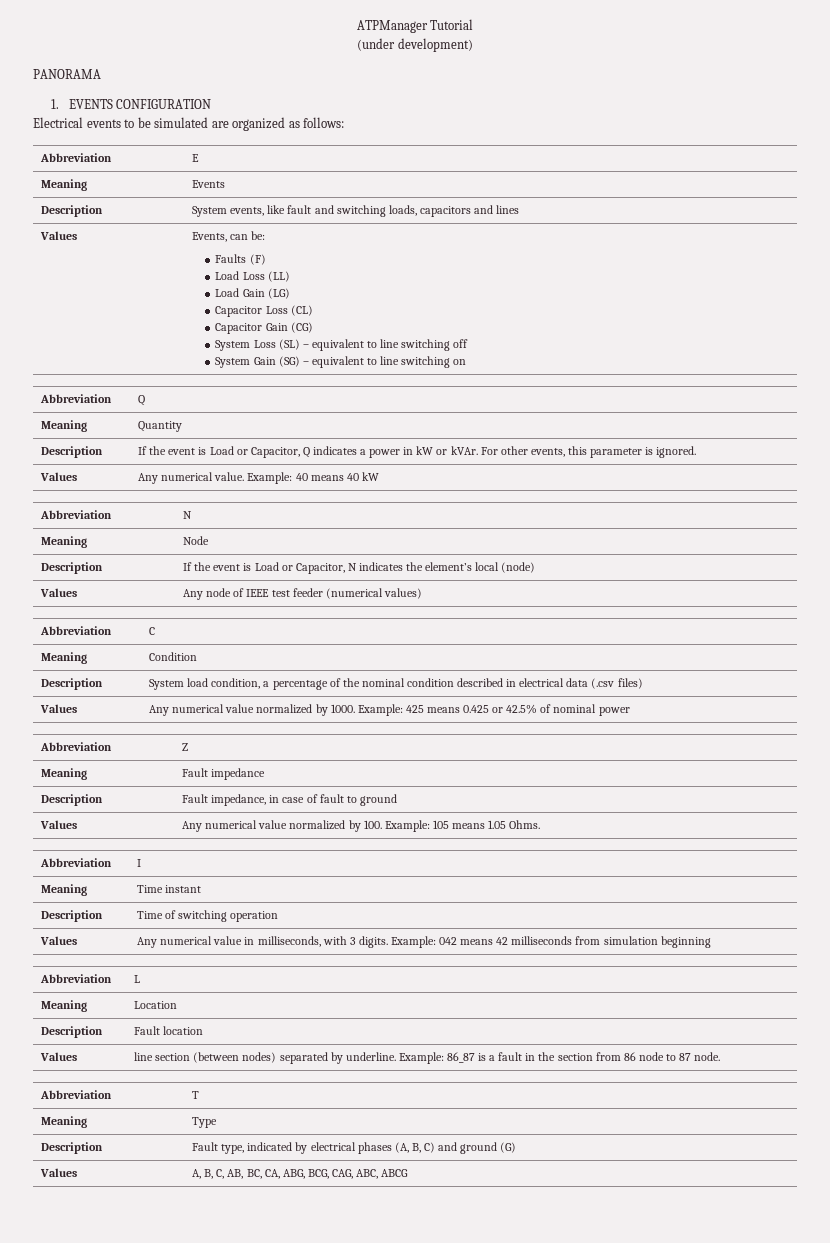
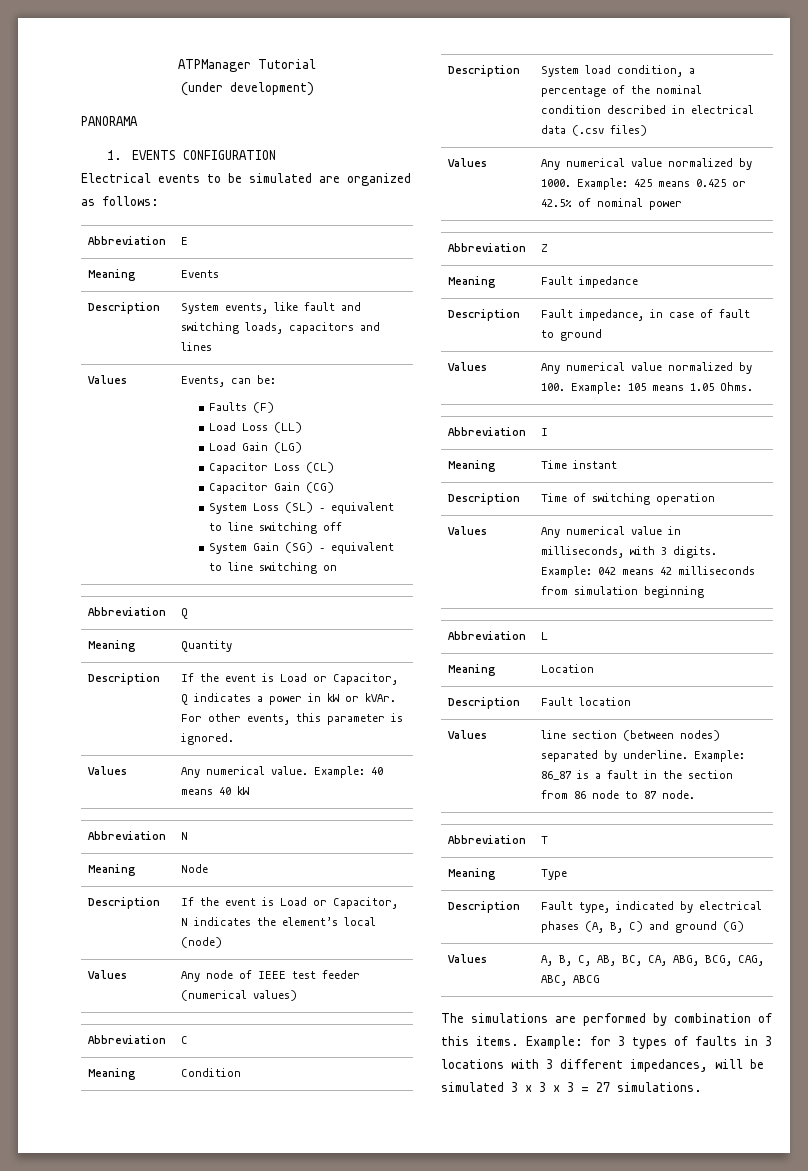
+ The simulations are performed by combination of this items. Example: for 3 types of faults in 3 locations with 3 different impedances, will be simulated 3 x 3 x 3 = 27 simulations.

